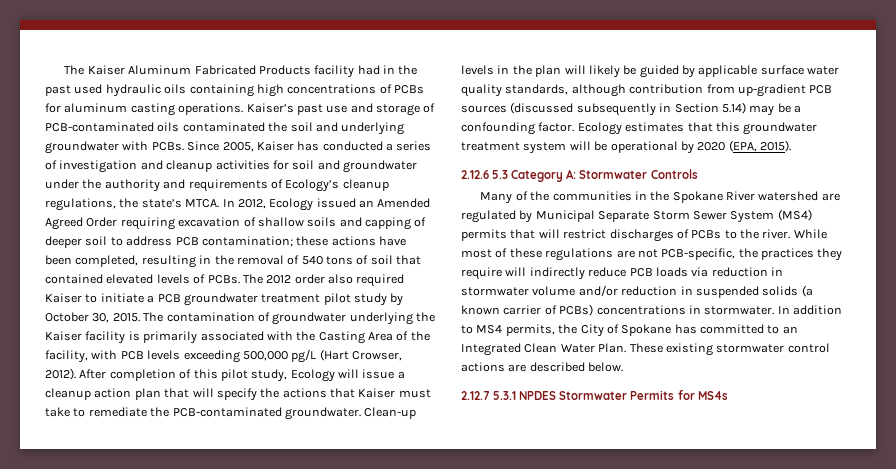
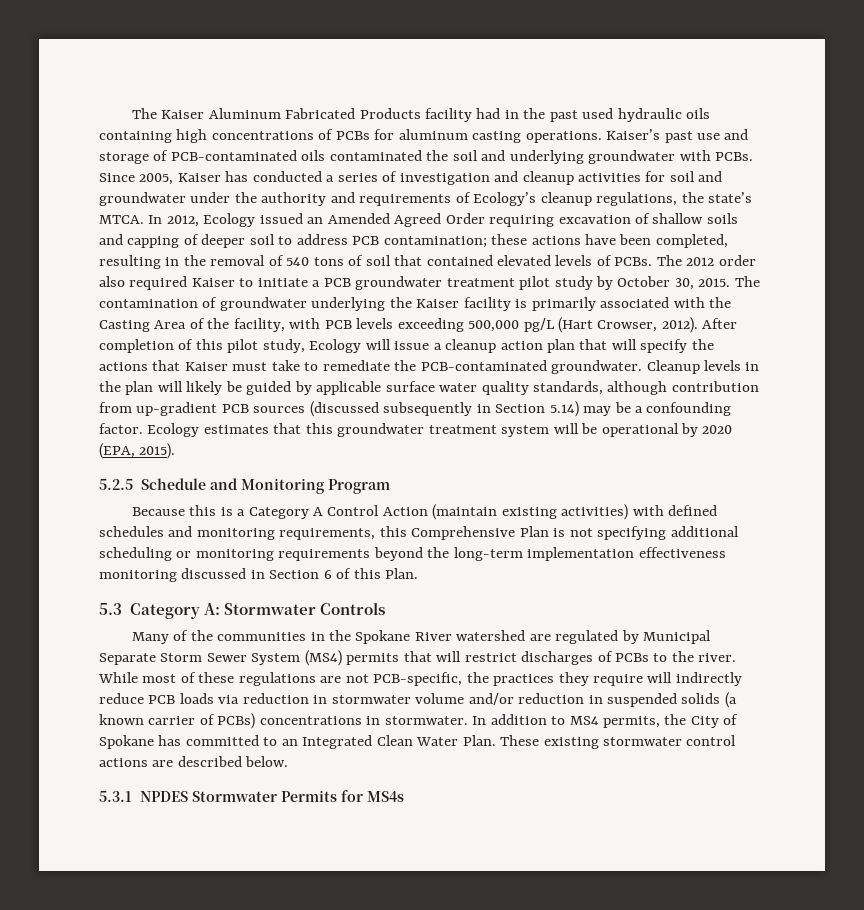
- Clean-up levels in the plan will likely be guided by applicable surface water quality standards, although contribution from up-gradient PCB sources (discussed subsequently in Section 5.14) may be a confounding factor.
+ Cleanup levels in the plan will likely be guided by applicable surface water quality standards, although contribution from up-gradient PCB sources (discussed subsequently in Section 5.14) may be a confounding factor.
- 2.12.6 5.3 Category A: Stormwater Controls
+ 5.2.5 Schedule and Monitoring Program
+ Because this is a Category A Control Action (maintain existing activities) with defined schedules and monitoring requirements, this Comprehensive Plan is not specifying additional scheduling or monitoring requirements beyond the long-term implementation effectiveness monitoring discussed in Section 6 of this Plan.
+ 5.3 Category A: Stormwater Controls
- 2.12.7 5.3.1 NPDES Stormwater Permits for MS4s
+ 5.3.1 NPDES Stormwater Permits for MS4s

